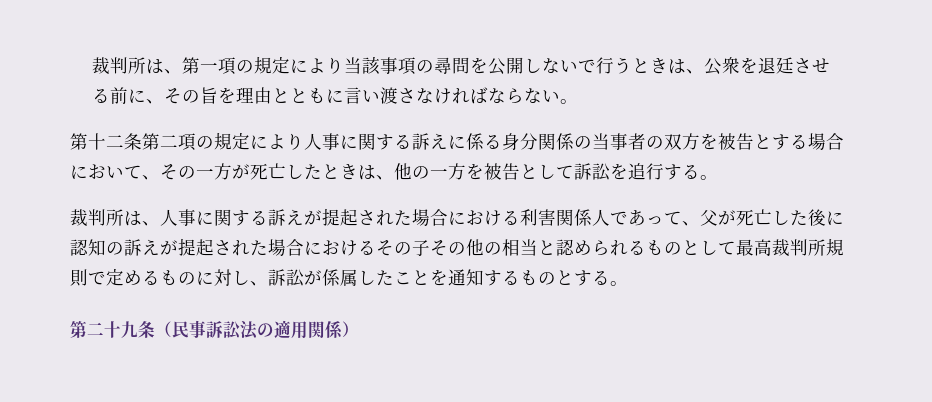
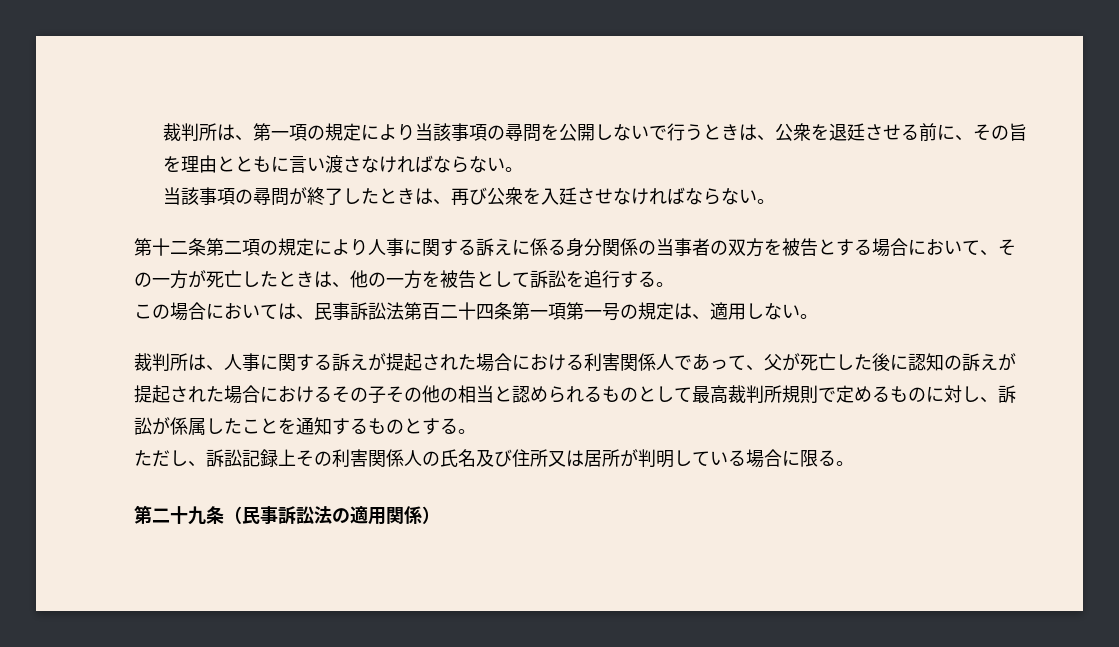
+ 当該事項の尋問が終了したときは、再び公衆を入廷させなければならない。
+ この場合においては、民事訴訟法第百二十四条第一項第一号の規定は、適用しない。
+ ただし、訴訟記録上その利害関係人の氏名及び住所又は居所が判明している場合に限る。

